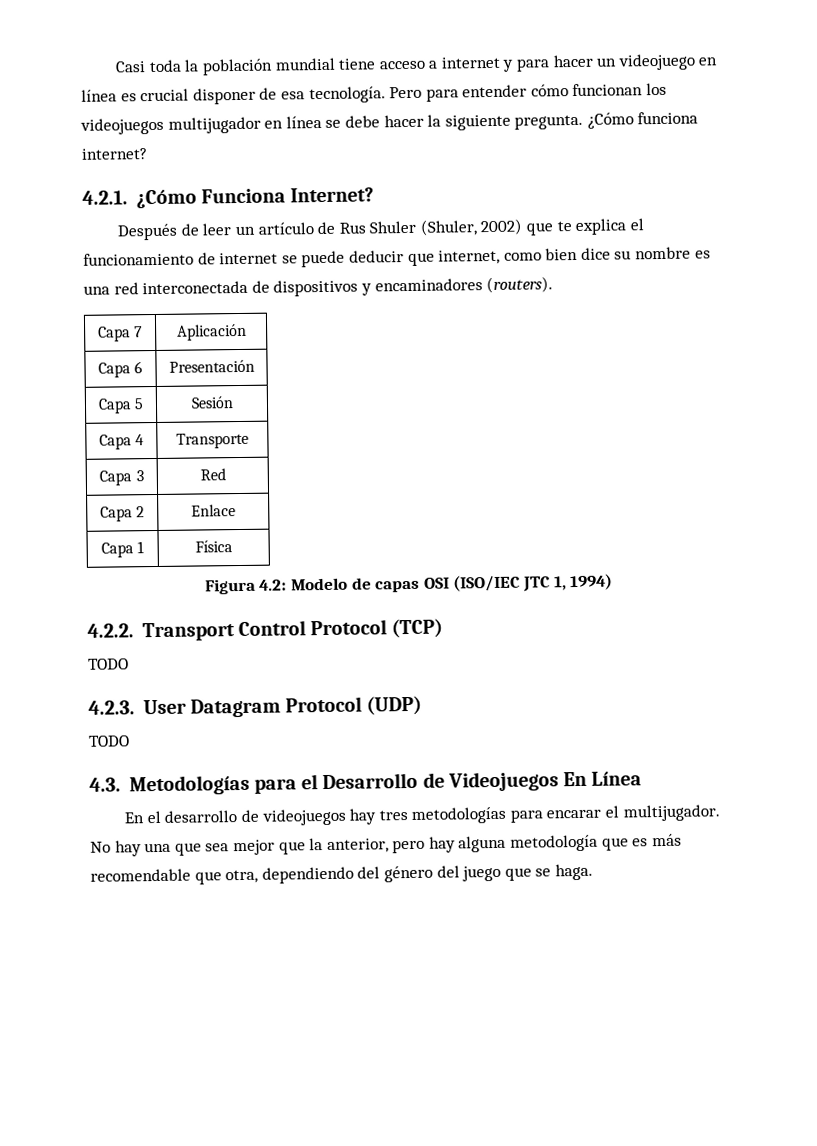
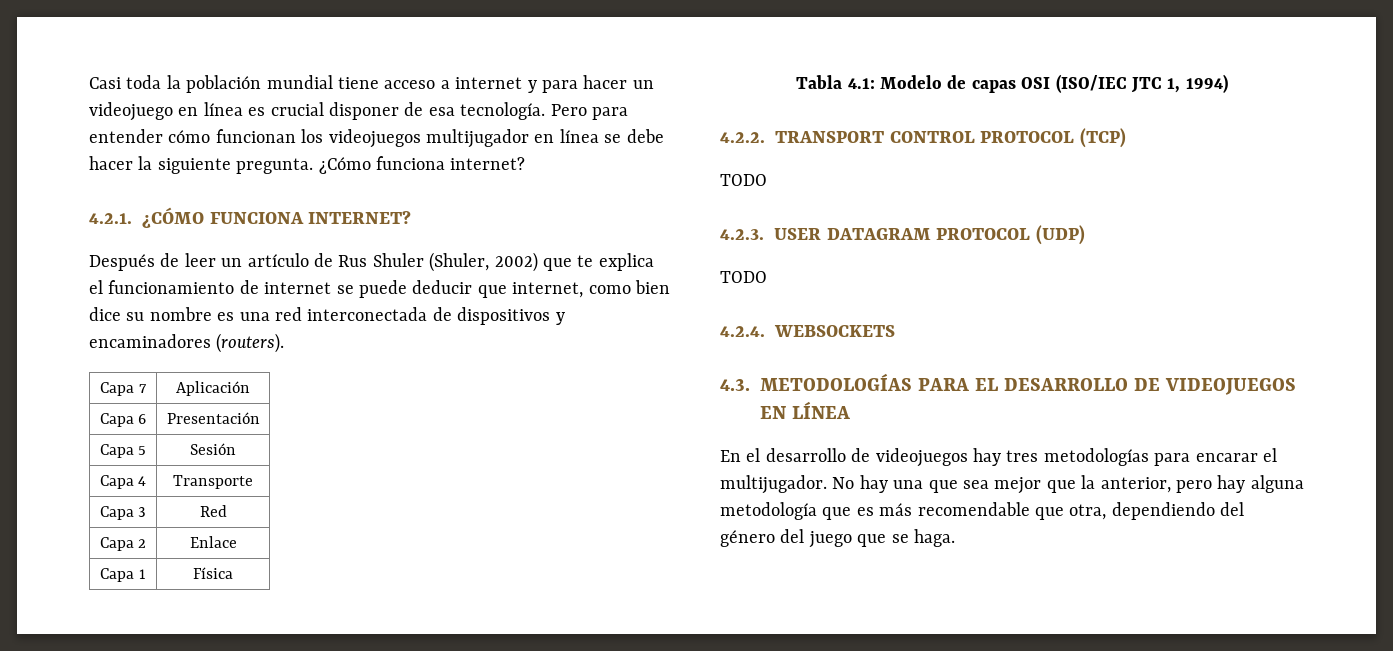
- 4.2.1. ¿Cómo Funciona Internet?
+ 4.2.1. ¿CÓMO FUNCIONA INTERNET?
- Figura 4.2: Modelo de capas OSI (ISO/IEC JTC 1, 1994)
+ Tabla 4.1: Modelo de capas OSI (ISO/IEC JTC 1, 1994)
- 4.2.2. Transport Control Protocol (TCP)
+ 4.2.2. TRANSPORT CONTROL PROTOCOL (TCP)
- 4.2.3. User Datagram Protocol (UDP)
+ 4.2.3. USER DATAGRAM PROTOCOL (UDP)
- 4.3. Metodologías para el Desarrollo de Videojuegos En Línea
+ 4.2.4. WEBSOCKETS
+ 4.3. METODOLOGÍAS PARA EL DESARROLLO DE VIDEOJUEGOS EN LÍNEA

